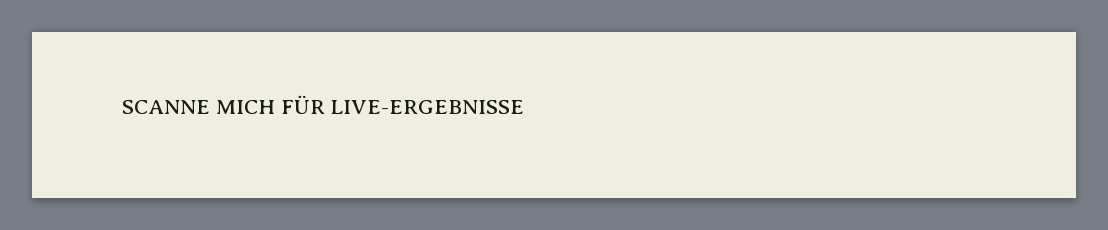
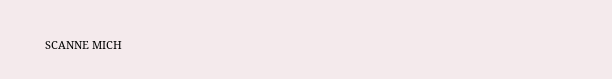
- SCANNE MICH FÜR LIVE-ERGEBNISSE
+ SCANNE MICH

